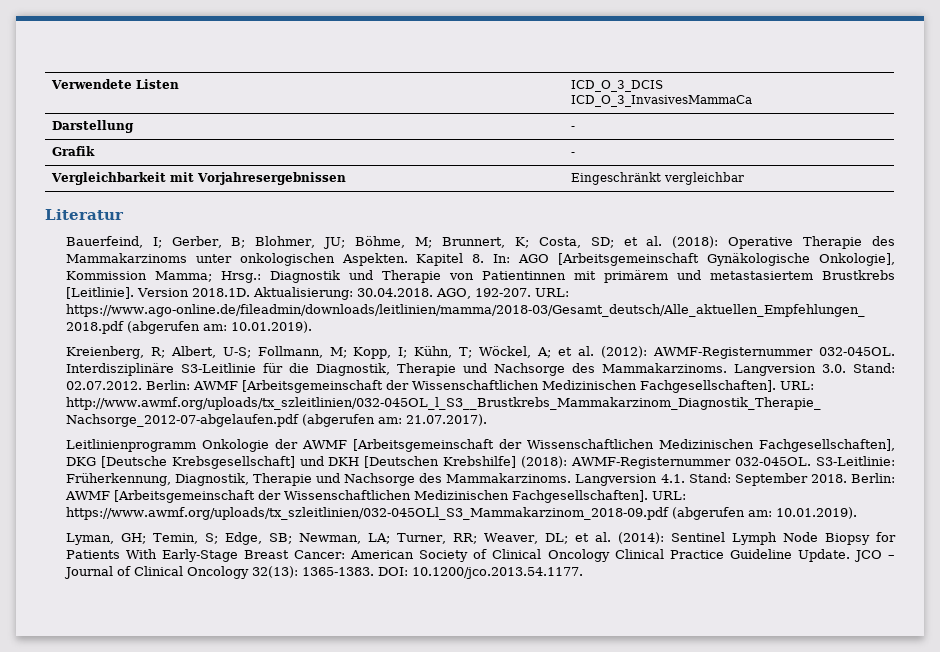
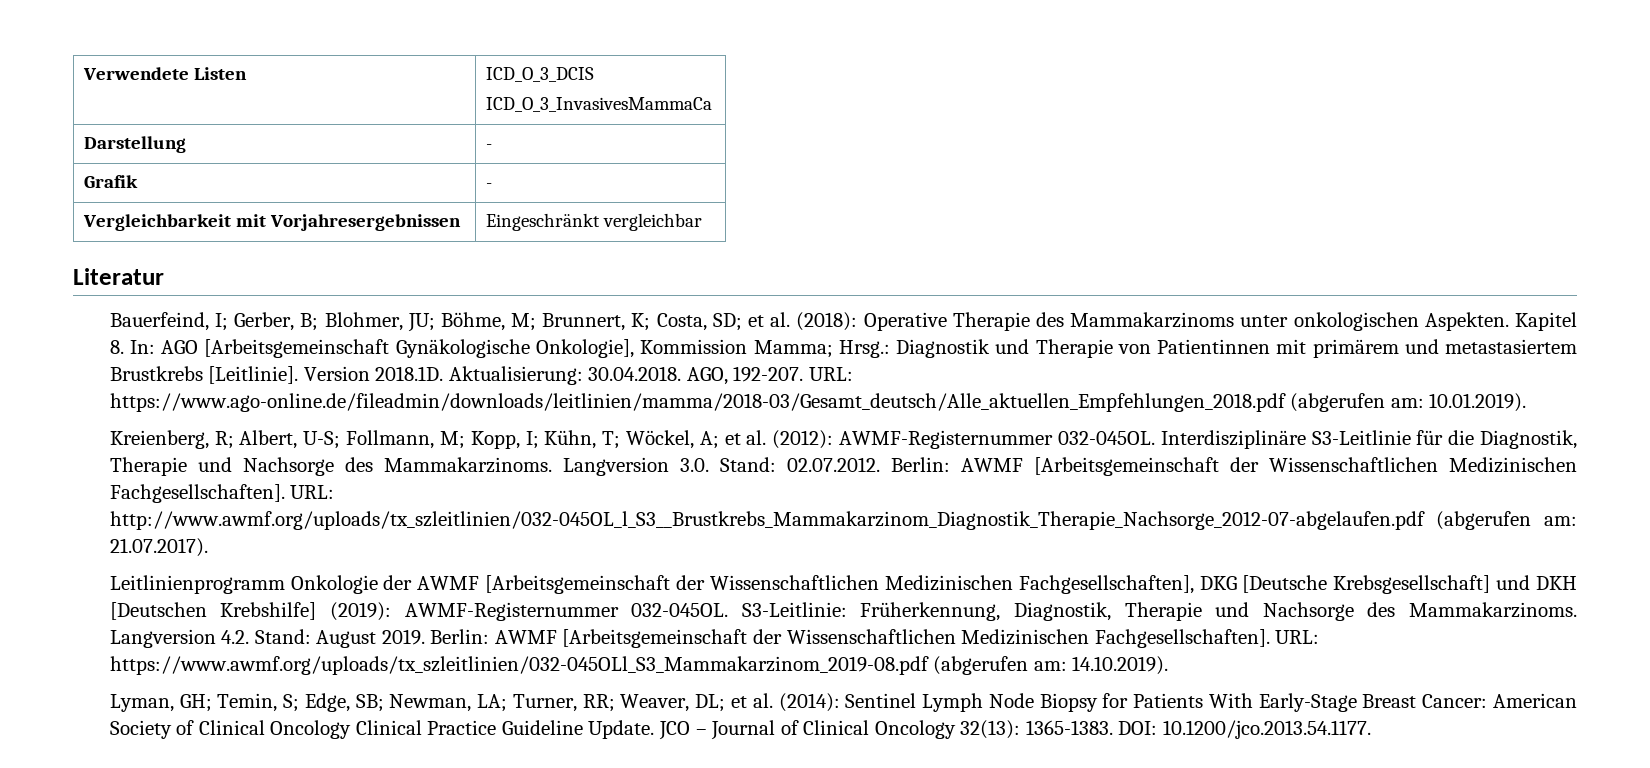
- Leitlinienprogramm Onkologie der AWMF [Arbeitsgemeinschaft der Wissenschaftlichen Medizinischen Fachgesellschaften], DKG [Deutsche Krebsgesellschaft] und DKH [Deutschen Krebshilfe] (2018): AWMF-Registernummer 032-045OL.
+ Leitlinienprogramm Onkologie der AWMF [Arbeitsgemeinschaft der Wissenschaftlichen Medizinischen Fachgesellschaften], DKG [Deutsche Krebsgesellschaft] und DKH [Deutschen Krebshilfe] (2019): AWMF-Registernummer 032-045OL.
- Langversion 4.1. Stand: September 2018. Berlin: AWMF [Arbeitsgemeinschaft der Wissenschaftlichen Medizinischen Fachgesellschaften]. URL: https://www.awmf.org/uploads/tx_szleitlinien/032-045OLl_S3_Mammakarzinom_2018-09.pdf (abgerufen am: 10.01.2019).
+ Langversion 4.2. Stand: August 2019. Berlin: AWMF [Arbeitsgemeinschaft der Wissenschaftlichen Medizinischen Fachgesellschaften]. URL: https://www.awmf.org/uploads/tx_szleitlinien/032-045OLl_S3_Mammakarzinom_2019-08.pdf (abgerufen am: 14.10.2019).

